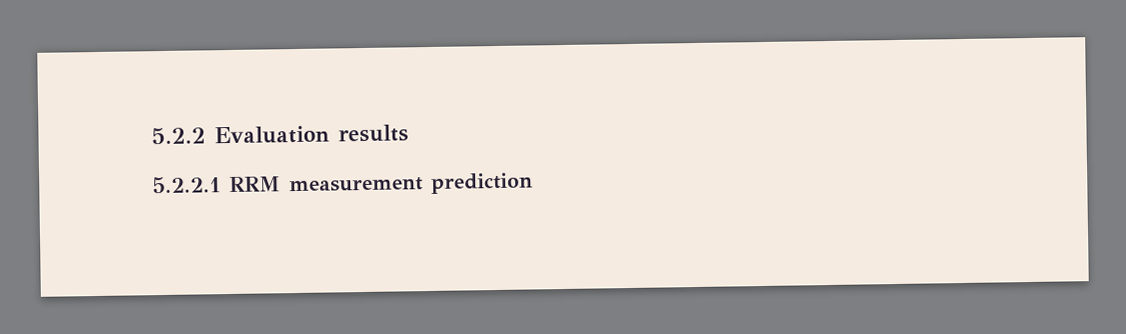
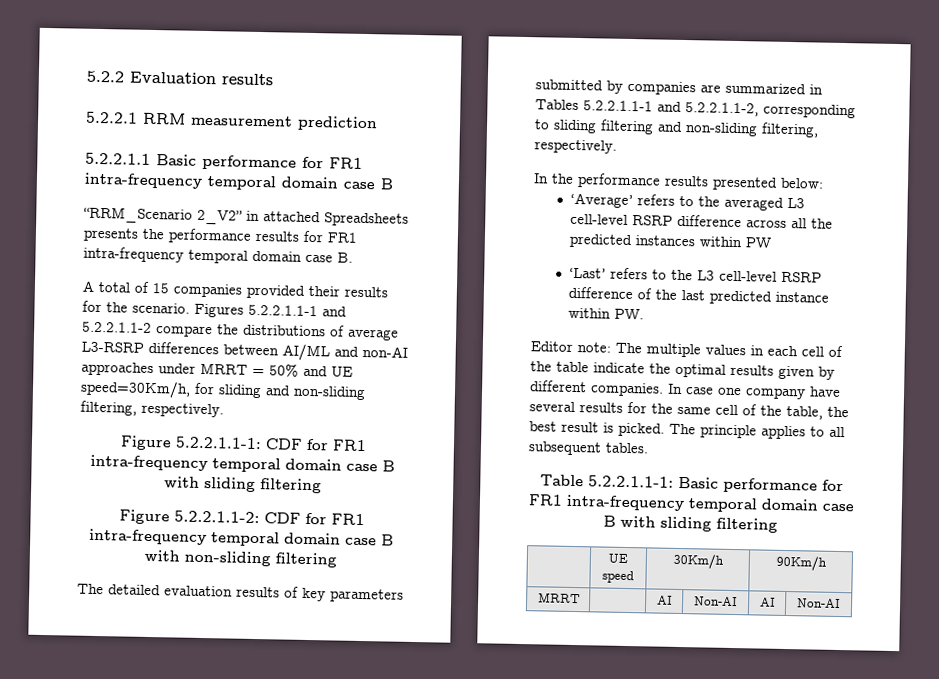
+ 5.2.2.1.1 Basic performance for FR1 intra-frequency temporal domain case B
+ “RRM_Scenario 2_V2” in attached Spreadsheets presents the performance results for FR1 intra-frequency temporal domain case B.
+ A total of 15 companies provided their results for the scenario. Figures 5.2.2.1.1-1 and 5.2.2.1.1-2 compare the distributions of average L3-RSRP differences between AI/ML and non-AI approaches under MRRT = 50% and UE speed=30Km/h, for sliding and non-sliding filtering, respectively.
+ Figure 5.2.2.1.1-1: CDF for FR1 intra-frequency temporal domain case B with sliding filtering
+ Figure 5.2.2.1.1-2: CDF for FR1 intra-frequency temporal domain case B with non-sliding filtering
+ The detailed evaluation results of key parameters submitted by companies are summarized in Tables 5.2.2.1.1-1 and 5.2.2.1.1-2, corresponding to sliding filtering and non-sliding filtering, respectively.
+ In the performance results presented below:
+ ‘Average’ refers to the averaged L3 cell-level RSRP difference across all the predicted instances within PW
+ ‘Last’ refers to the L3 cell-level RSRP difference of the last predicted instance within PW.
+ Editor note: The multiple values in each cell of the table indicate the optimal results given by different companies. In case one company have several results for the same cell of the table, the best result is picked. The principle applies to all subsequent tables.
+ Table 5.2.2.1.1-1: Basic performance for FR1 intra-frequency temporal domain case B with sliding filtering
+ | UE speed | 30Km/h | 90Km/h
+ MRRT | | AI | Non-AI | AI | Non-AI

